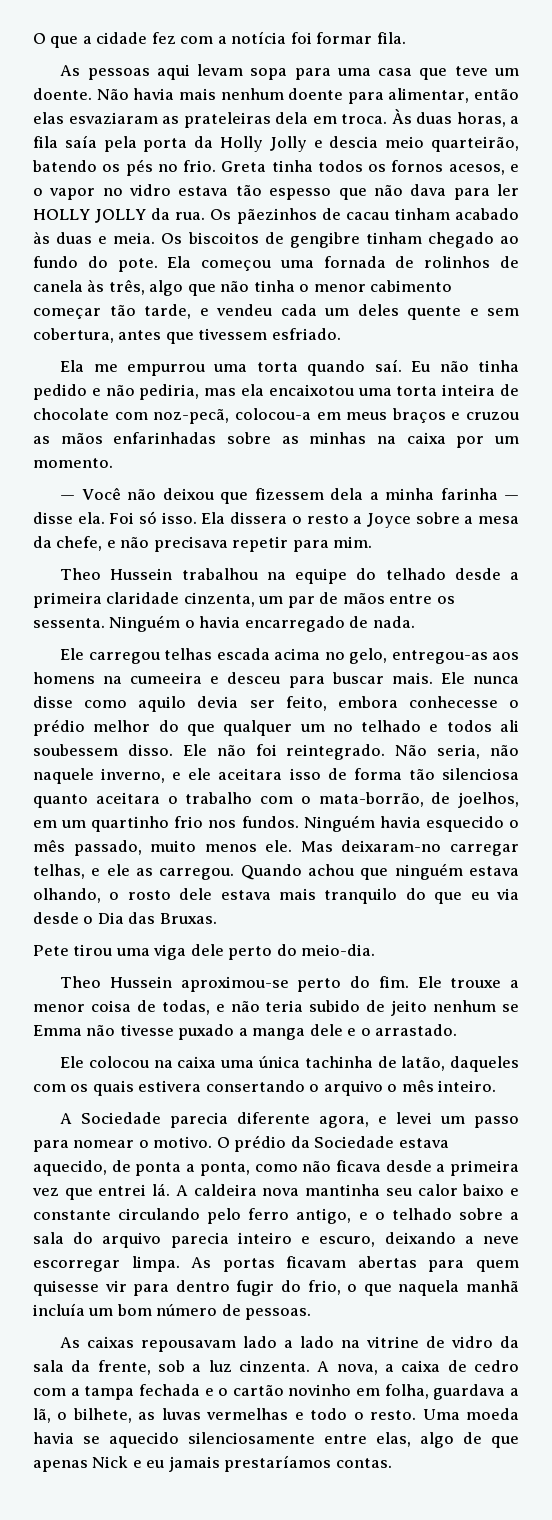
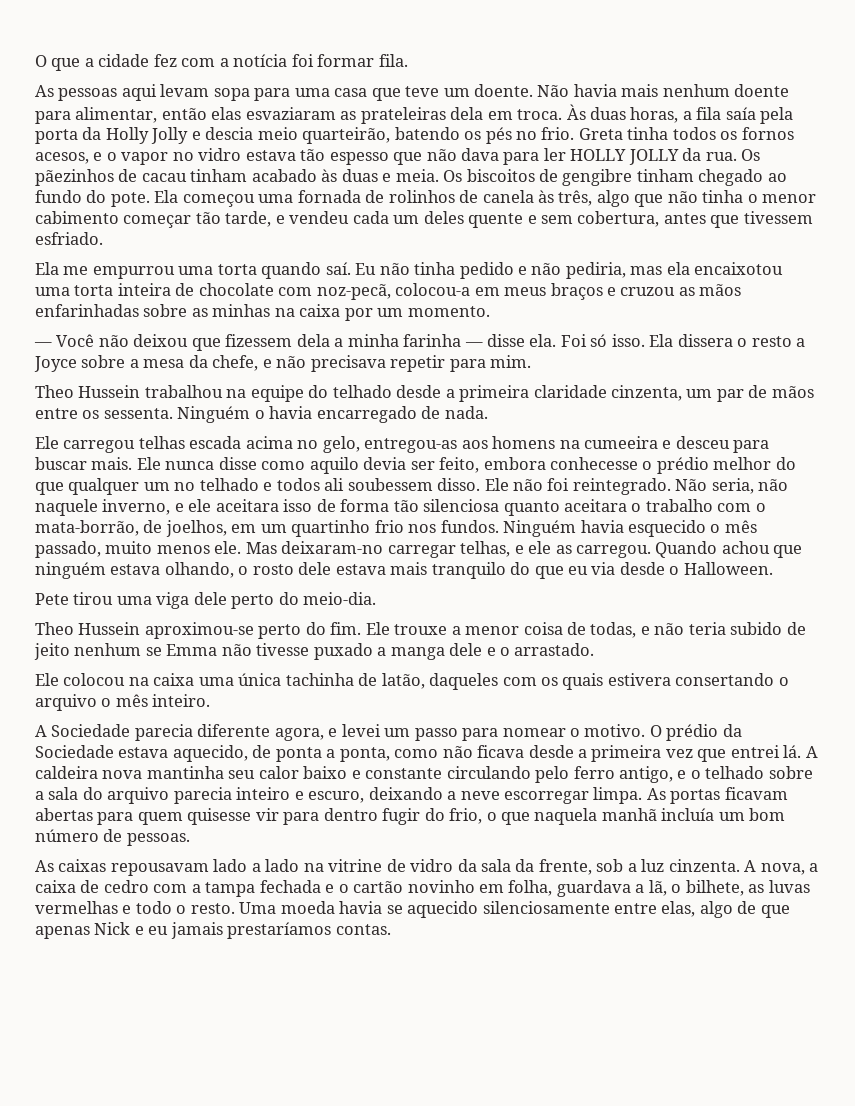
- Quando achou que ninguém estava olhando, o rosto dele estava mais tranquilo do que eu via desde o Dia das Bruxas.
+ Quando achou que ninguém estava olhando, o rosto dele estava mais tranquilo do que eu via desde o Halloween.

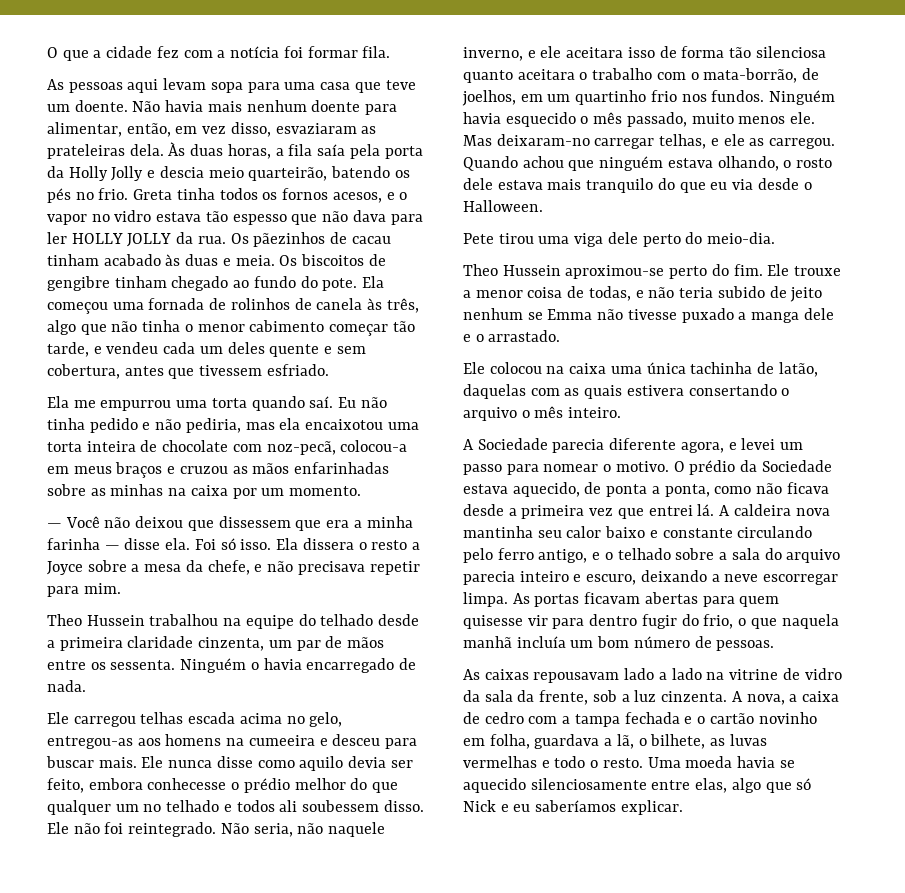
- Não havia mais nenhum doente para alimentar, então elas esvaziaram as prateleiras dela em troca.
+ Não havia mais nenhum doente para alimentar, então, em vez disso, esvaziaram as prateleiras dela.
- — Você não deixou que fizessem dela a minha farinha — disse ela.
+ — Você não deixou que dissessem que era a minha farinha — disse ela.
- Ele colocou na caixa uma única tachinha de latão, daqueles com os quais estivera consertando o arquivo o mês inteiro.
+ Ele colocou na caixa uma única tachinha de latão, daquelas com as quais estivera consertando o arquivo o mês inteiro.
- Uma moeda havia se aquecido silenciosamente entre elas, algo de que apenas Nick e eu jamais prestaríamos contas.
+ Uma moeda havia se aquecido silenciosamente entre elas, algo que só Nick e eu saberíamos explicar.

